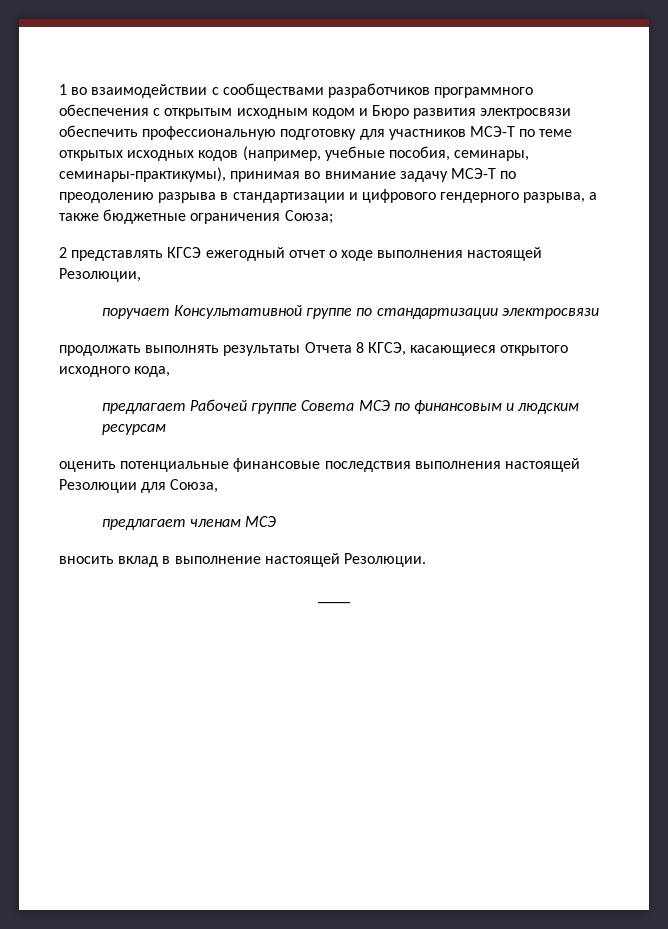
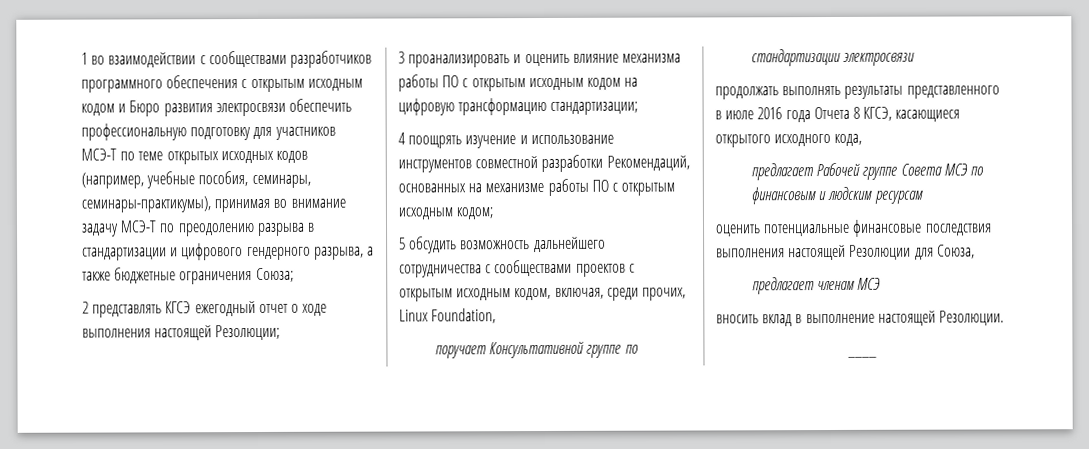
- 2 представлять КГСЭ ежегодный отчет о ходе выполнения настоящей Резолюции,
+ 2 представлять КГСЭ ежегодный отчет о ходе выполнения настоящей Резолюции;
+ 3 проанализировать и оценить влияние механизма работы ПО с открытым исходным кодом на цифровую трансформацию стандартизации;
+ 4 поощрять изучение и использование инструментов совместной разработки Рекомендаций, основанных на механизме работы ПО с открытым исходным кодом;
+ 5 обсудить возможность дальнейшего сотрудничества с сообществами проектов с открытым исходным кодом, включая, среди прочих, Linux Foundation,
- продолжать выполнять результаты Отчета 8 КГСЭ, касающиеся открытого исходного кода,
+ продолжать выполнять результаты представленного в июле 2016 года Отчета 8 КГСЭ, касающиеся открытого исходного кода,

